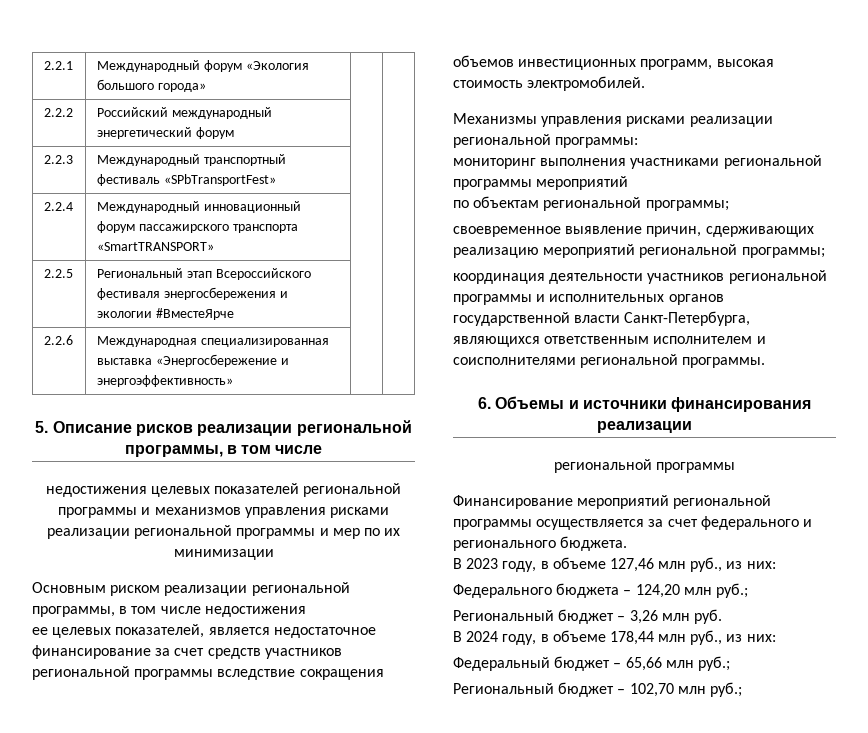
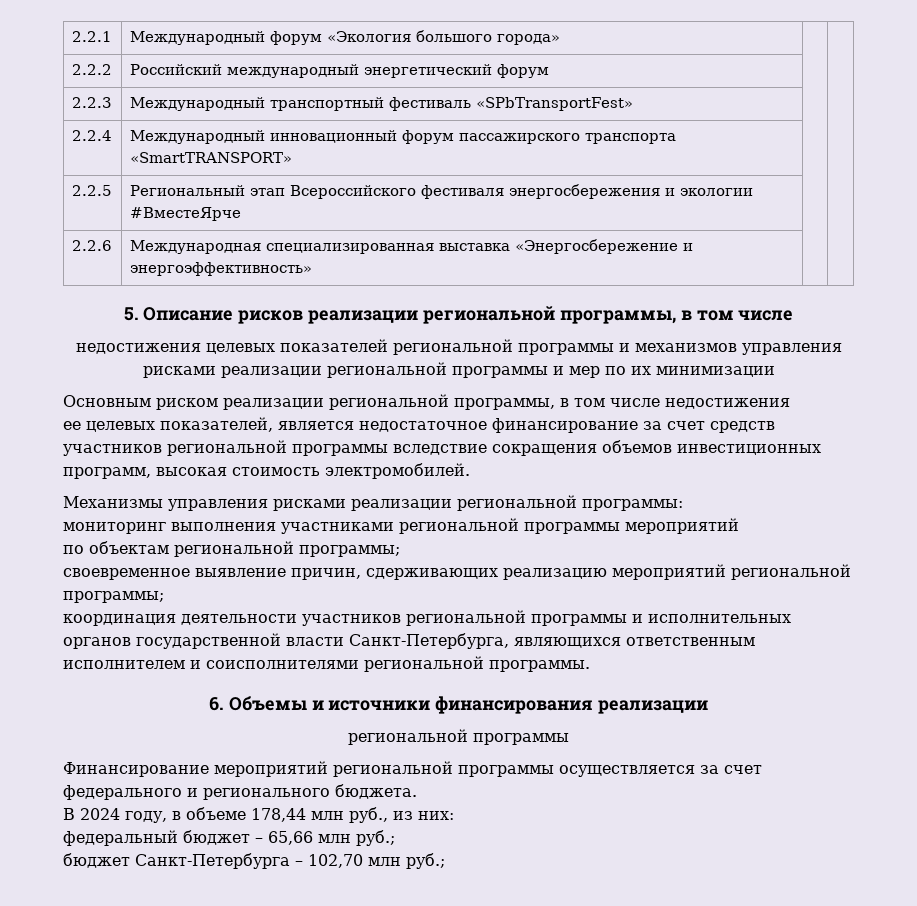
- В 2023 году, в объеме 127,46 млн руб., из них:
- Федерального бюджета – 124,20 млн руб.;
- Региональный бюджет – 3,26 млн руб.
- Федеральный бюджет – 65,66 млн руб.;
+ федеральный бюджет – 65,66 млн руб.;
- Региональный бюджет – 102,70 млн руб.;
+ бюджет Санкт-Петербурга – 102,70 млн руб.;

